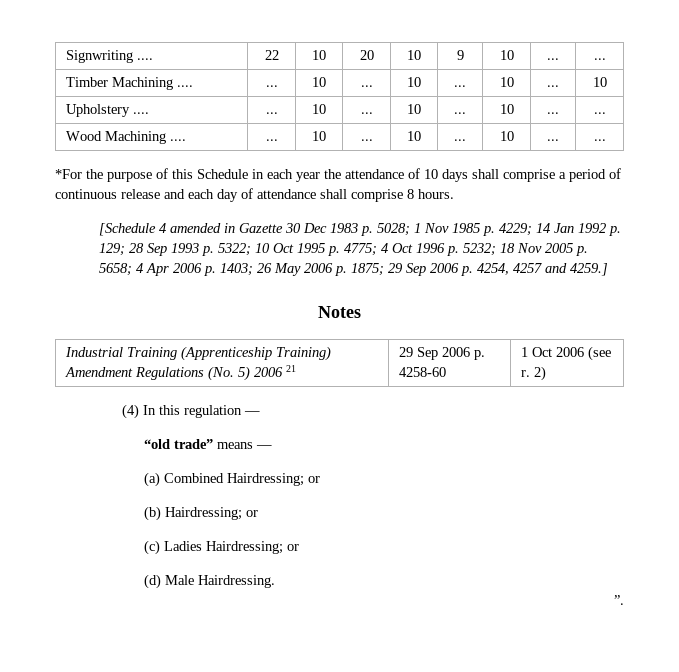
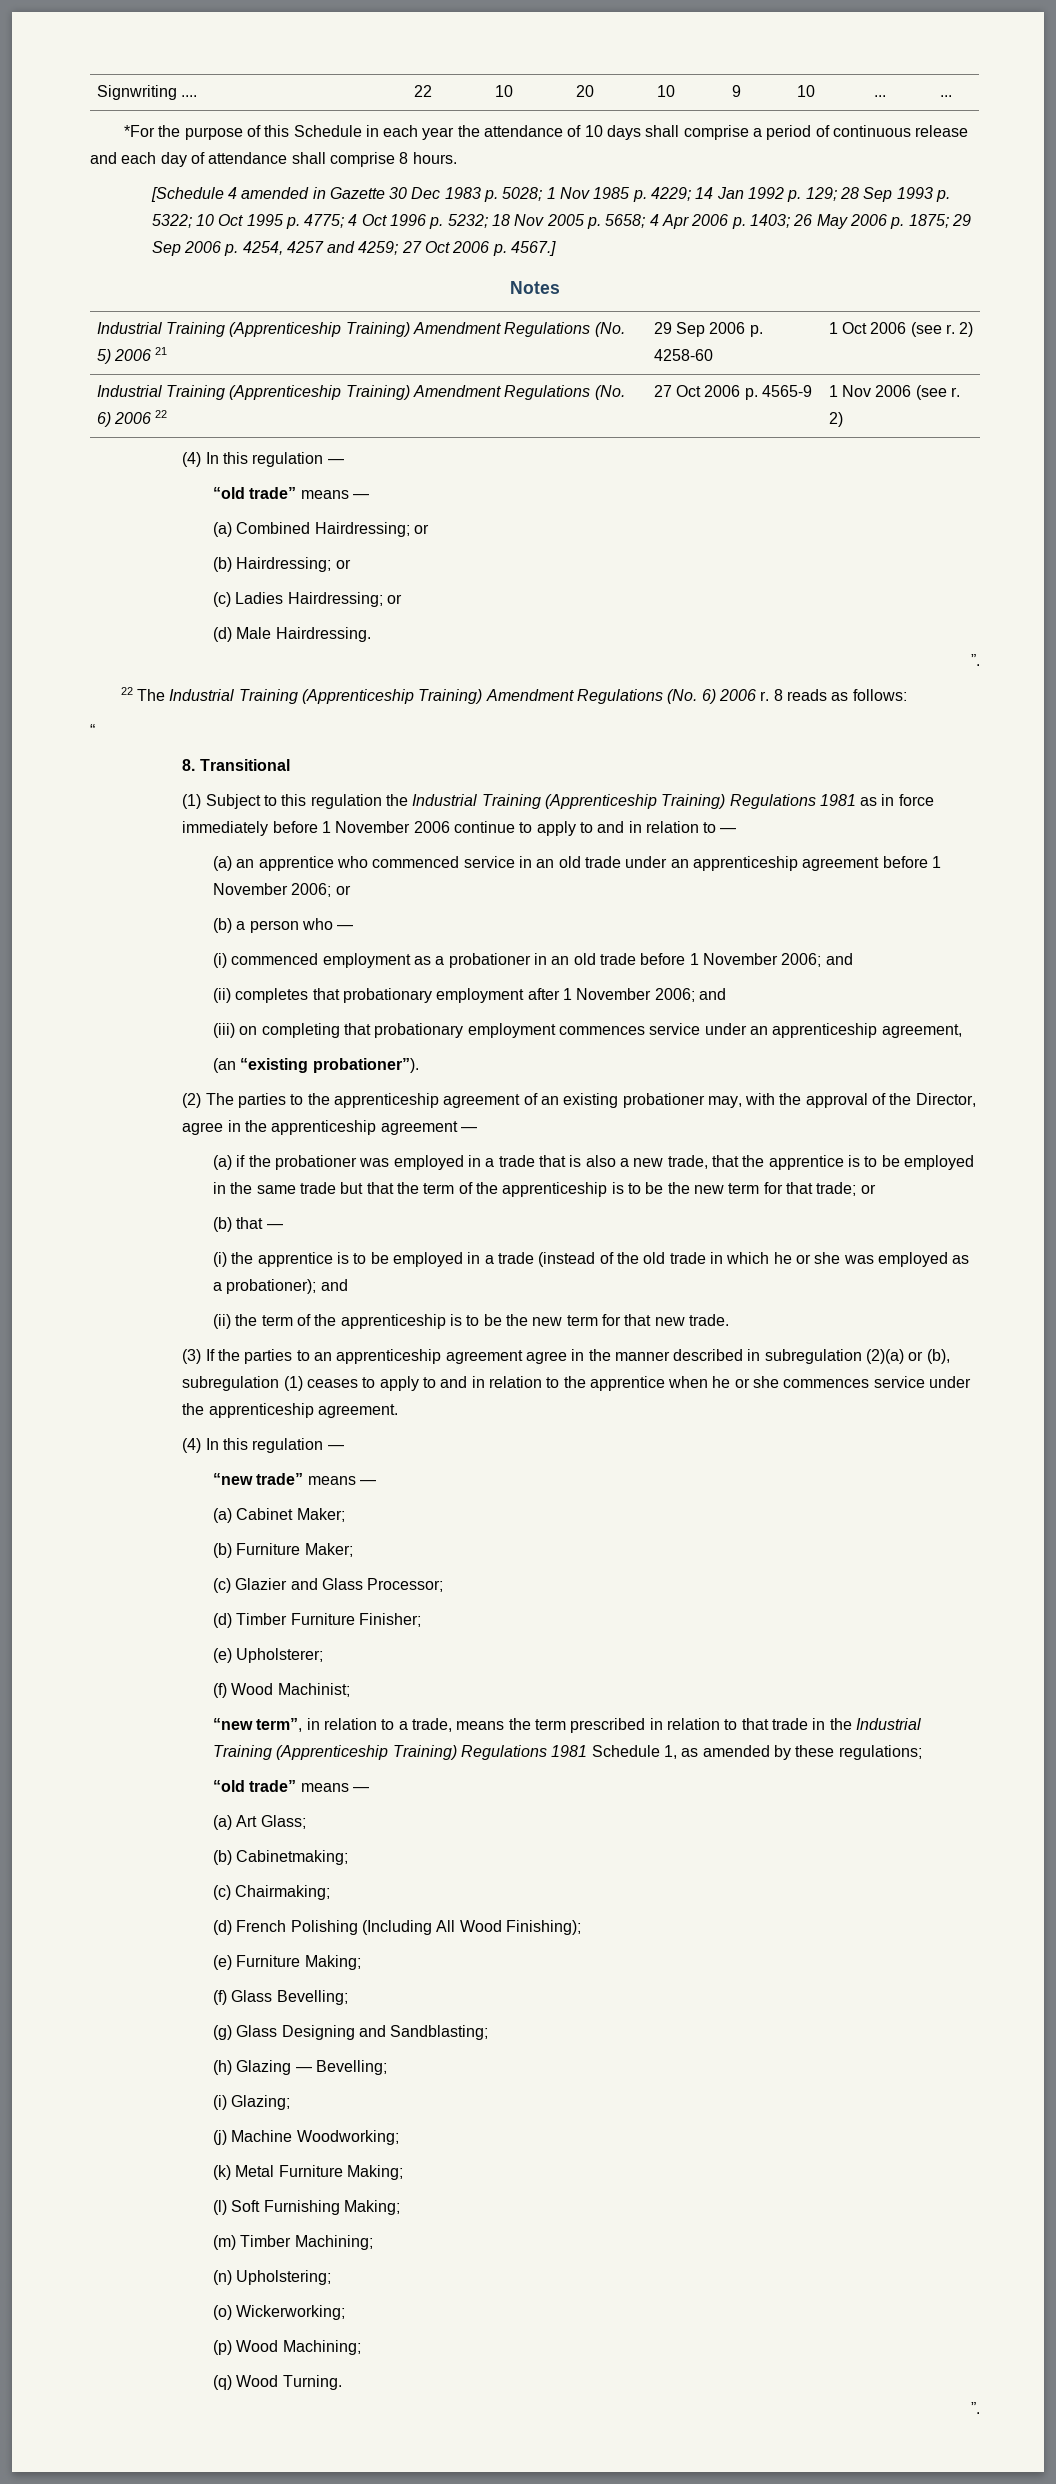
- Timber Machining .... | ... | 10 | ... | 10 | ... | 10 | ... | 10
- Upholstery .... | ... | 10 | ... | 10 | ... | 10 | ... | ...
- Wood Machining .... | ... | 10 | ... | 10 | ... | 10 | ... | ...
- [Schedule 4 amended in Gazette 30 Dec 1983 p. 5028; 1 Nov 1985 p. 4229; 14 Jan 1992 p. 129; 28 Sep 1993 p. 5322; 10 Oct 1995 p. 4775; 4 Oct 1996 p. 5232; 18 Nov 2005 p. 5658; 4 Apr 2006 p. 1403; 26 May 2006 p. 1875; 29 Sep 2006 p. 4254, 4257 and 4259.]
+ [Schedule 4 amended in Gazette 30 Dec 1983 p. 5028; 1 Nov 1985 p. 4229; 14 Jan 1992 p. 129; 28 Sep 1993 p. 5322; 10 Oct 1995 p. 4775; 4 Oct 1996 p. 5232; 18 Nov 2005 p. 5658; 4 Apr 2006 p. 1403; 26 May 2006 p. 1875; 29 Sep 2006 p. 4254, 4257 and 4259; 27 Oct 2006 p. 4567.]
+ Industrial Training (Apprenticeship Training) Amendment Regulations (No. 6) 2006 22 | 27 Oct 2006 p. 4565-9 | 1 Nov 2006 (see r. 2)
+ 22 The Industrial Training (Apprenticeship Training) Amendment Regulations (No. 6) 2006 r. 8 reads as follows:
+ “
+ 8. Transitional
+ (1) Subject to this regulation the Industrial Training (Apprenticeship Training) Regulations 1981 as in force immediately before 1 November 2006 continue to apply to and in relation to —
+ (a) an apprentice who commenced service in an old trade under an apprenticeship agreement before 1 November 2006; or
+ (b) a person who —
+ (i) commenced employment as a probationer in an old trade before 1 November 2006; and
+ (ii) completes that probationary employment after 1 November 2006; and
+ (iii) on completing that probationary employment commences service under an apprenticeship agreement,
+ (an “existing probationer”).
+ (2) The parties to the apprenticeship agreement of an existing probationer may, with the approval of the Director, agree in the apprenticeship agreement —
+ (a) if the probationer was employed in a trade that is also a new trade, that the apprentice is to be employed in the same trade but that the term of the apprenticeship is to be the new term for that trade; or
+ (b) that —
+ (i) the apprentice is to be employed in a trade (instead of the old trade in which he or she was employed as a probationer); and
+ (ii) the term of the apprenticeship is to be the new term for that new trade.
+ (3) If the parties to an apprenticeship agreement agree in the manner described in subregulation (2)(a) or (b), subregulation (1) ceases to apply to and in relation to the apprentice when he or she commences service under the apprenticeship agreement.
+ (4) In this regulation —
+ “new trade” means —
+ (a) Cabinet Maker;
+ (b) Furniture Maker;
+ (c) Glazier and Glass Processor;
+ (d) Timber Furniture Finisher;
+ (e) Upholsterer;
+ (f) Wood Machinist;
+ “new term”, in relation to a trade, means the term prescribed in relation to that trade in the Industrial Training (Apprenticeship Training) Regulations 1981 Schedule 1, as amended by these regulations;
+ “old trade” means —
+ (a) Art Glass;
+ (b) Cabinetmaking;
+ (c) Chairmaking;
+ (d) French Polishing (Including All Wood Finishing);
+ (e) Furniture Making;
+ (f) Glass Bevelling;
+ (g) Glass Designing and Sandblasting;
+ (h) Glazing — Bevelling;
+ (i) Glazing;
+ (j) Machine Woodworking;
+ (k) Metal Furniture Making;
+ (l) Soft Furnishing Making;
+ (m) Timber Machining;
+ (n) Upholstering;
+ (o) Wickerworking;
+ (p) Wood Machining;
+ (q) Wood Turning.
+ ”.

